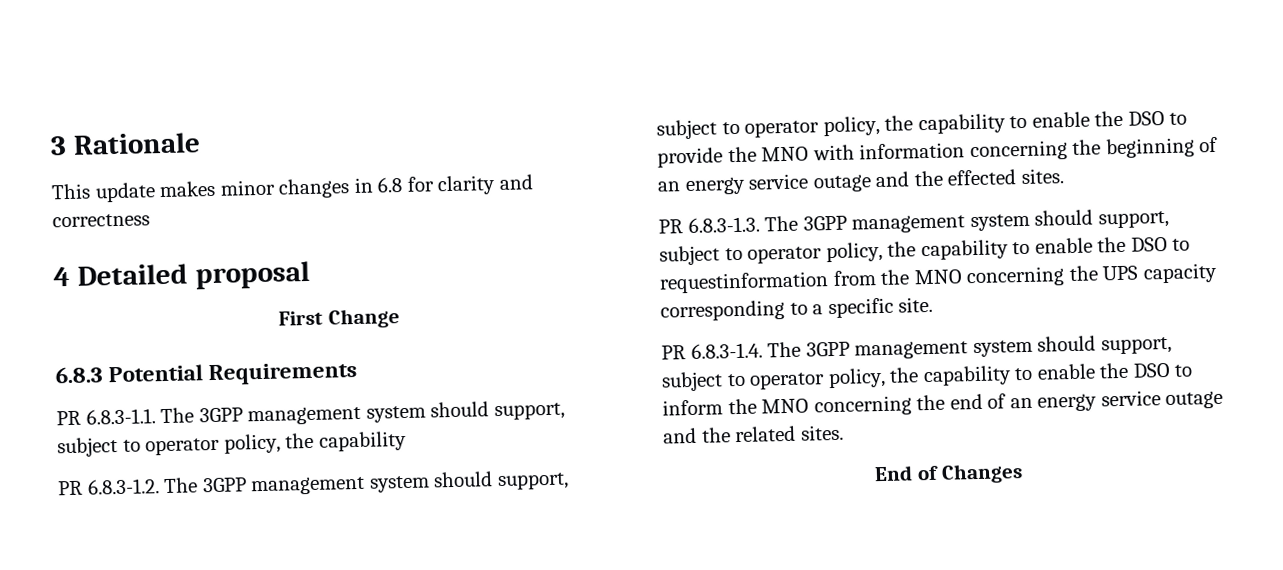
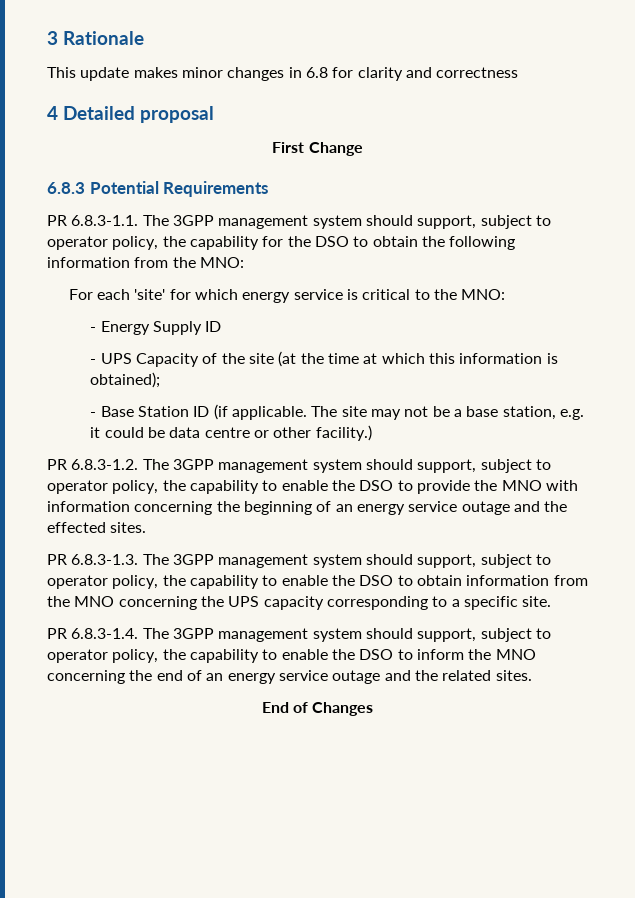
- PR 6.8.3-1.1. The 3GPP management system should support, subject to operator policy, the capability
+ PR 6.8.3-1.1. The 3GPP management system should support, subject to operator policy, the capability for the DSO to obtain the following information from the MNO:
+ For each 'site' for which energy service is critical to the MNO:
+ - Energy Supply ID
+ - UPS Capacity of the site (at the time at which this information is obtained);
+ - Base Station ID (if applicable. The site may not be a base station, e.g. it could be data centre or other facility.)
- PR 6.8.3-1.3. The 3GPP management system should support, subject to operator policy, the capability to enable the DSO to requestinformation from the MNO concerning the UPS capacity corresponding to a specific site.
+ PR 6.8.3-1.3. The 3GPP management system should support, subject to operator policy, the capability to enable the DSO to obtain information from the MNO concerning the UPS capacity corresponding to a specific site.

